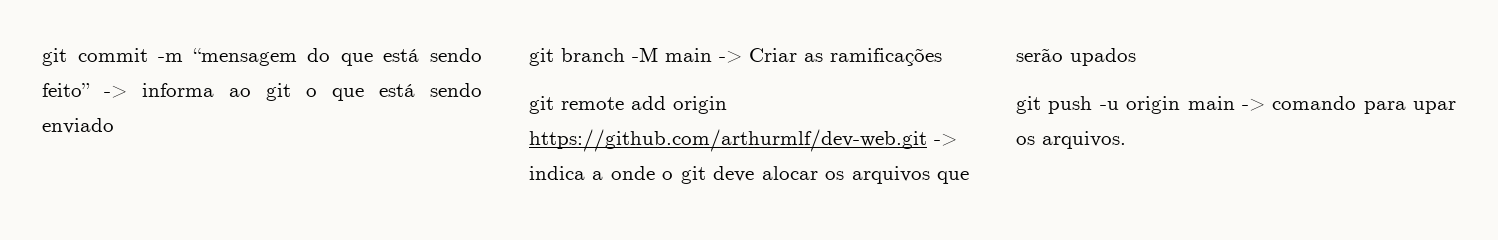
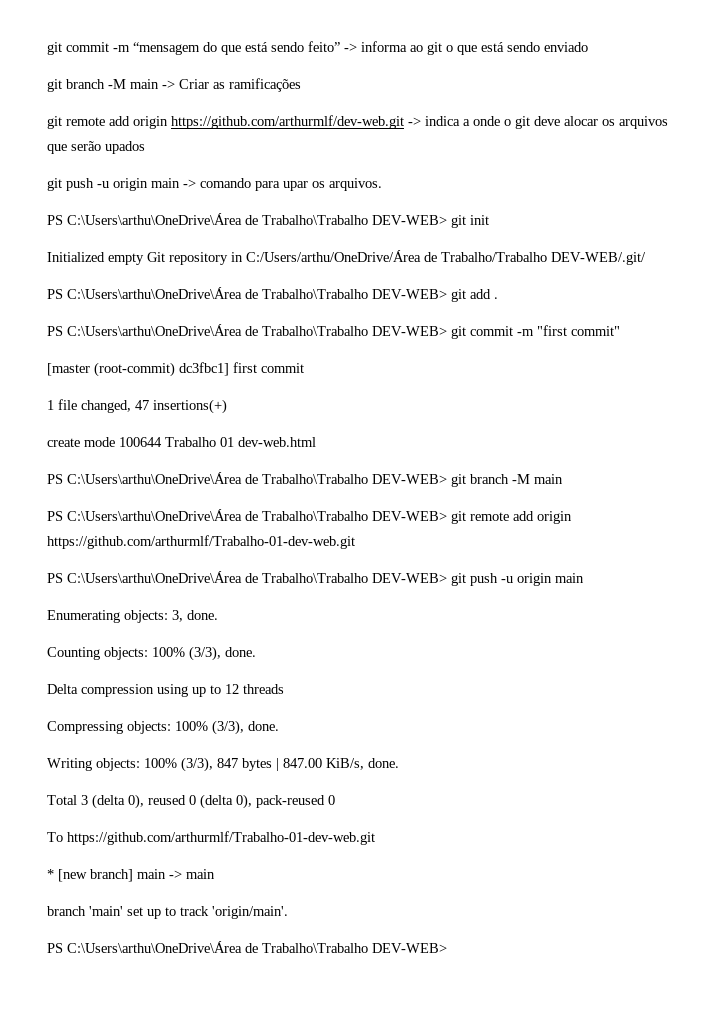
+ PS C:\Users\arthu\OneDrive\Área de Trabalho\Trabalho DEV-WEB> git init
+ Initialized empty Git repository in C:/Users/arthu/OneDrive/Área de Trabalho/Trabalho DEV-WEB/.git/
+ PS C:\Users\arthu\OneDrive\Área de Trabalho\Trabalho DEV-WEB> git add .
+ PS C:\Users\arthu\OneDrive\Área de Trabalho\Trabalho DEV-WEB> git commit -m "first commit"
+ [master (root-commit) dc3fbc1] first commit
+ 1 file changed, 47 insertions(+)
+ create mode 100644 Trabalho 01 dev-web.html
+ PS C:\Users\arthu\OneDrive\Área de Trabalho\Trabalho DEV-WEB> git branch -M main
+ PS C:\Users\arthu\OneDrive\Área de Trabalho\Trabalho DEV-WEB> git remote add origin https://github.com/arthurmlf/Trabalho-01-dev-web.git
+ PS C:\Users\arthu\OneDrive\Área de Trabalho\Trabalho DEV-WEB> git push -u origin main
+ Enumerating objects: 3, done.
+ Counting objects: 100% (3/3), done.
+ Delta compression using up to 12 threads
+ Compressing objects: 100% (3/3), done.
+ Writing objects: 100% (3/3), 847 bytes | 847.00 KiB/s, done.
+ Total 3 (delta 0), reused 0 (delta 0), pack-reused 0
+ To https://github.com/arthurmlf/Trabalho-01-dev-web.git
+ * [new branch] main -> main
+ branch 'main' set up to track 'origin/main'.
+ PS C:\Users\arthu\OneDrive\Área de Trabalho\Trabalho DEV-WEB>

